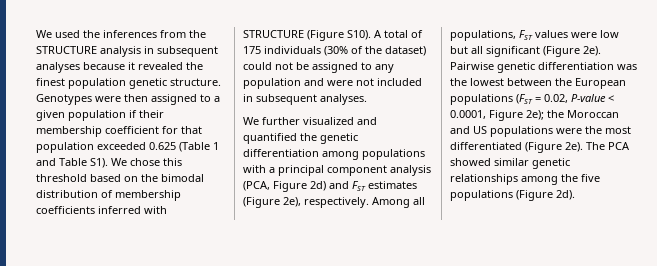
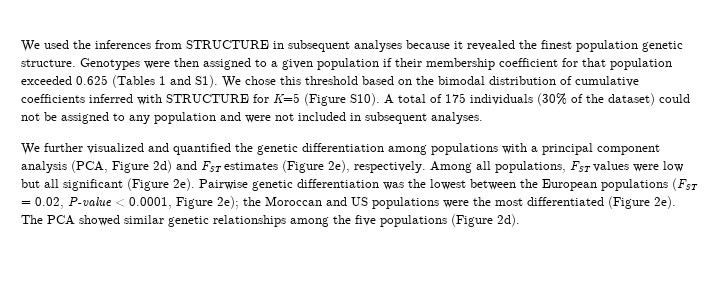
- We used the inferences from the STRUCTURE analysis in subsequent analyses because it revealed the finest population genetic structure.
+ We used the inferences from STRUCTURE in subsequent analyses because it revealed the finest population genetic structure.
- Genotypes were then assigned to a given population if their membership coefficient for that population exceeded 0.625 (Table 1 and Table S1). We chose this threshold based on the bimodal distribution of membership coefficients inferred with STRUCTURE (Figure S10).
+ Genotypes were then assigned to a given population if their membership coefficient for that population exceeded 0.625 (Tables 1 and S1). We chose this threshold based on the bimodal distribution of cumulative coefficients inferred with STRUCTURE for K=5 (Figure S10).

